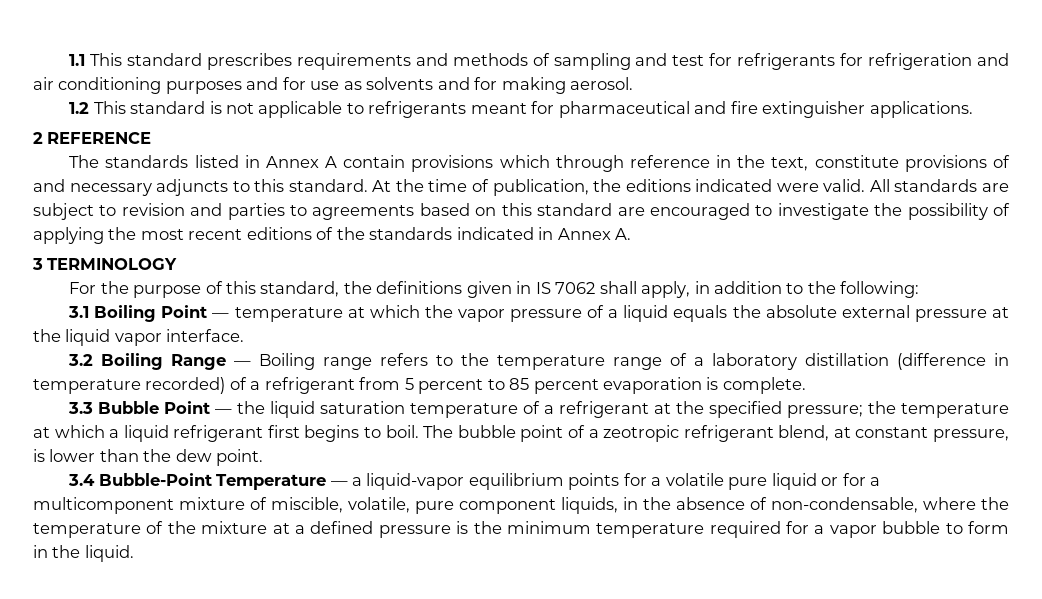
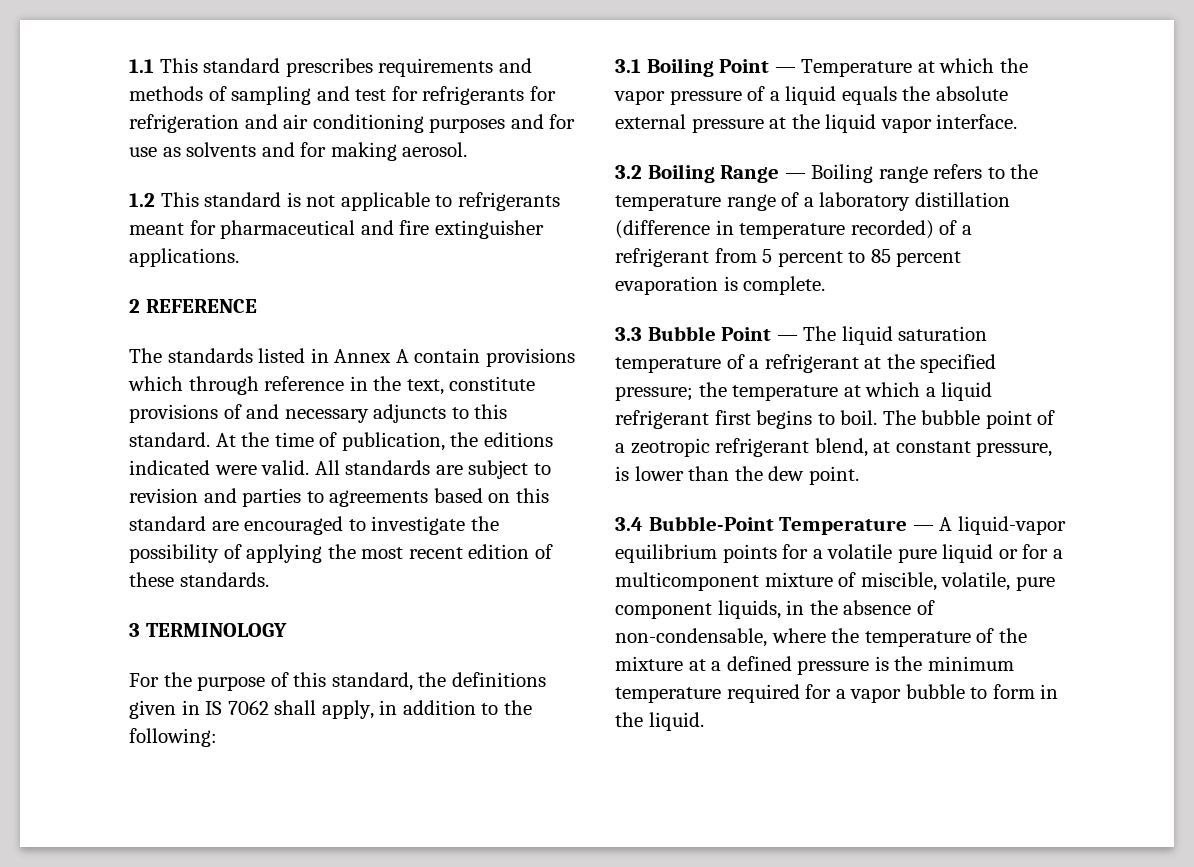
- All standards are subject to revision and parties to agreements based on this standard are encouraged to investigate the possibility of applying the most recent editions of the standards indicated in Annex A.
+ All standards are subject to revision and parties to agreements based on this standard are encouraged to investigate the possibility of applying the most recent edition of these standards.
- 3.1 Boiling Point — temperature at which the vapor pressure of a liquid equals the absolute external pressure at the liquid vapor interface.
+ 3.1 Boiling Point — Temperature at which the vapor pressure of a liquid equals the absolute external pressure at the liquid vapor interface.
- 3.3 Bubble Point — the liquid saturation temperature of a refrigerant at the specified pressure; the temperature at which a liquid refrigerant first begins to boil.
+ 3.3 Bubble Point — The liquid saturation temperature of a refrigerant at the specified pressure; the temperature at which a liquid refrigerant first begins to boil.
- 3.4 Bubble-Point Temperature — a liquid-vapor equilibrium points for a volatile pure liquid or for a multicomponent mixture of miscible, volatile, pure component liquids, in the absence of non-condensable, where the temperature of the mixture at a defined pressure is the minimum temperature required for a vapor bubble to form in the liquid.
+ 3.4 Bubble-Point Temperature — A liquid-vapor equilibrium points for a volatile pure liquid or for a multicomponent mixture of miscible, volatile, pure component liquids, in the absence of non-condensable, where the temperature of the mixture at a defined pressure is the minimum temperature required for a vapor bubble to form in the liquid.

